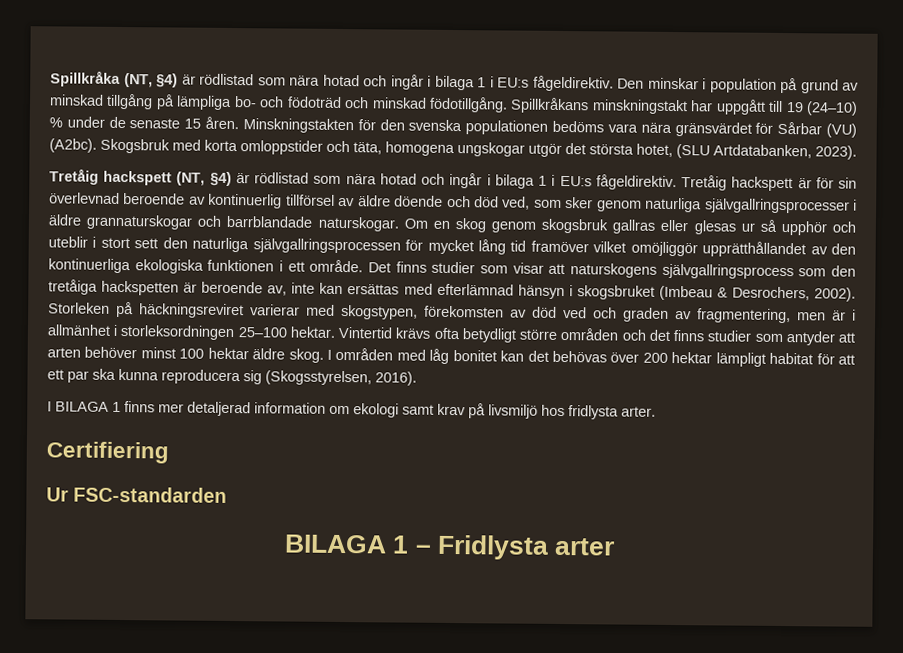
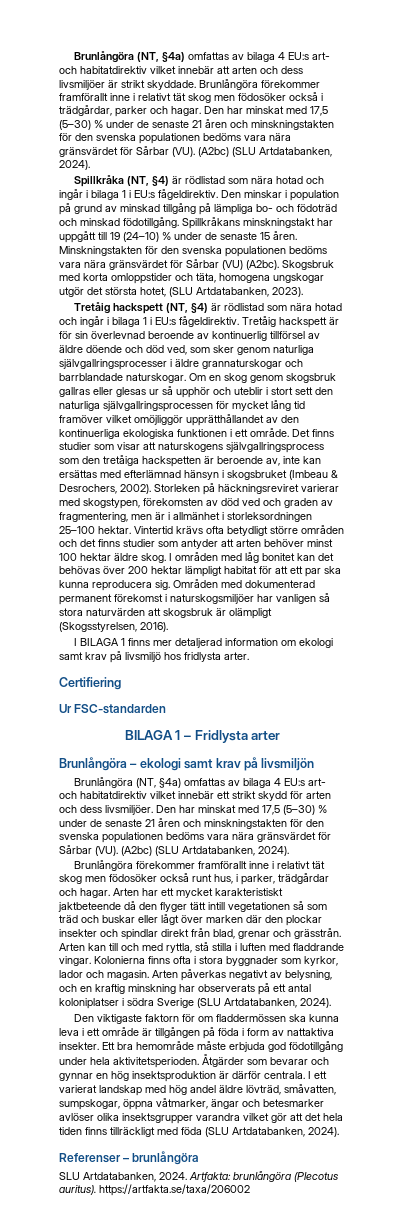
+ Brunlångöra (NT, §4a) omfattas av bilaga 4 EU:s art- och habitatdirektiv vilket innebär att arten och dess livsmiljöer är strikt skyddade. Brunlångöra förekommer framförallt inne i relativt tät skog men födosöker också i trädgårdar, parker och hagar. Den har minskat med 17,5 (5–30) % under de senaste 21 åren och minskningstakten för den svenska populationen bedöms vara nära gränsvärdet för Sårbar (VU). (A2bc) (SLU Artdatabanken, 2024).
- I områden med låg bonitet kan det behövas över 200 hektar lämpligt habitat för att ett par ska kunna reproducera sig (Skogsstyrelsen, 2016).
+ I områden med låg bonitet kan det behövas över 200 hektar lämpligt habitat för att ett par ska kunna reproducera sig. Områden med dokumenterad permanent förekomst i naturskogsmiljöer har vanligen så stora naturvärden att skogsbruk är olämpligt (Skogsstyrelsen, 2016).
+ Brunlångöra – ekologi samt krav på livsmiljön
+ Brunlångöra (NT, §4a) omfattas av bilaga 4 EU:s art- och habitatdirektiv vilket innebär ett strikt skydd för arten och dess livsmiljöer. Den har minskat med 17,5 (5–30) % under de senaste 21 åren och minskningstakten för den svenska populationen bedöms vara nära gränsvärdet för Sårbar (VU). (A2bc) (SLU Artdatabanken, 2024).
+ Brunlångöra förekommer framförallt inne i relativt tät skog men födosöker också runt hus, i parker, trädgårdar och hagar. Arten har ett mycket karakteristiskt jaktbeteende då den flyger tätt intill vegetationen så som träd och buskar eller lågt över marken där den plockar insekter och spindlar direkt från blad, grenar och grässtrån. Arten kan till och med ryttla, stå stilla i luften med fladdrande vingar. Kolonierna finns ofta i stora byggnader som kyrkor, lador och magasin. Arten påverkas negativt av belysning, och en kraftig minskning har observerats på ett antal koloniplatser i södra Sverige (SLU Artdatabanken, 2024).
+ Den viktigaste faktorn för om fladdermössen ska kunna leva i ett område är tillgången på föda i form av nattaktiva insekter. Ett bra hemområde måste erbjuda god födotillgång under hela aktivitetsperioden. Åtgärder som bevarar och gynnar en hög insektsproduktion är därför centrala. I ett varierat landskap med hög andel äldre lövträd, småvatten, sumpskogar, öppna våtmarker, ängar och betesmarker avlöser olika insektsgrupper varandra vilket gör att det hela tiden finns tillräckligt med föda (SLU Artdatabanken, 2024).
+ Referenser – brunlångöra
+ SLU Artdatabanken, 2024. Artfakta: brunlångöra (Plecotus auritus). https://artfakta.se/taxa/206002

